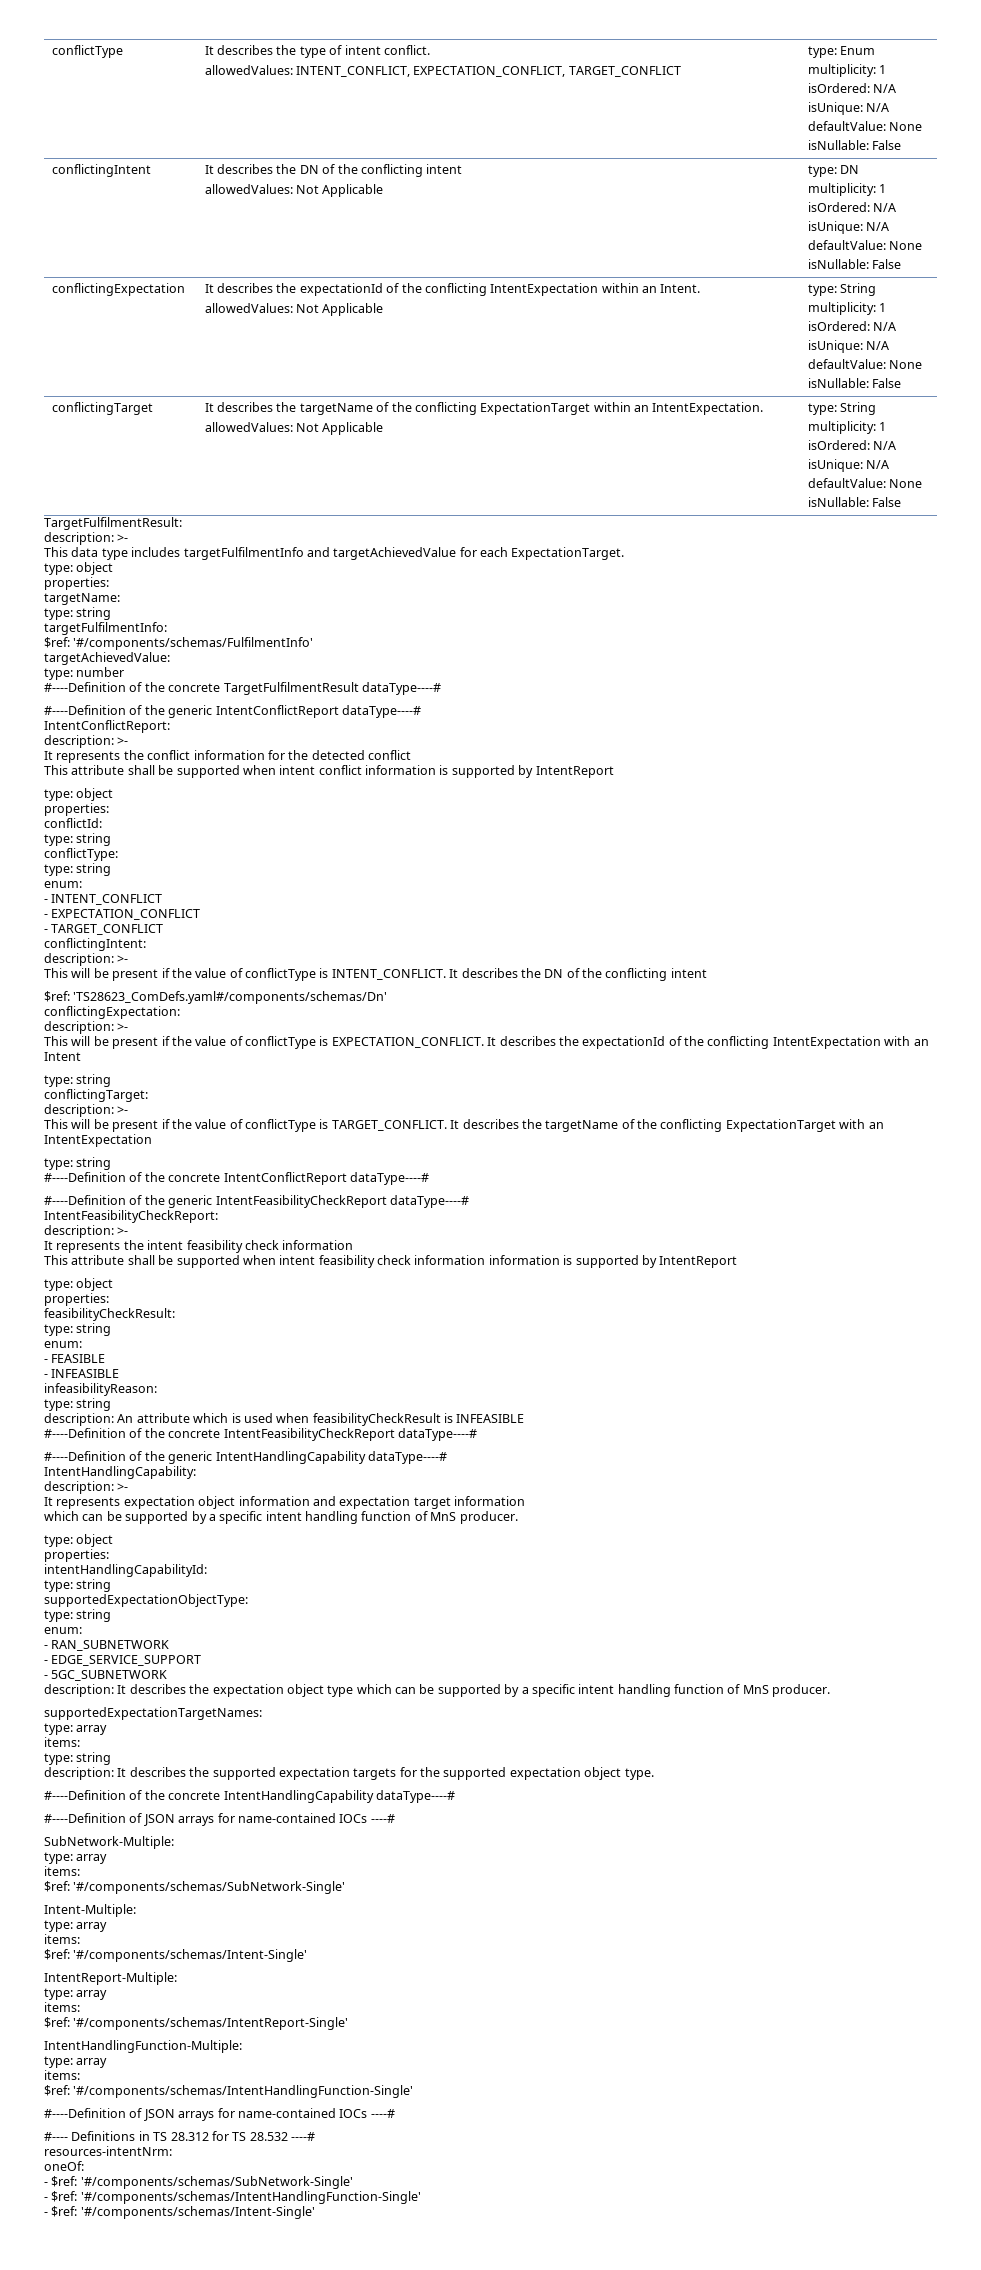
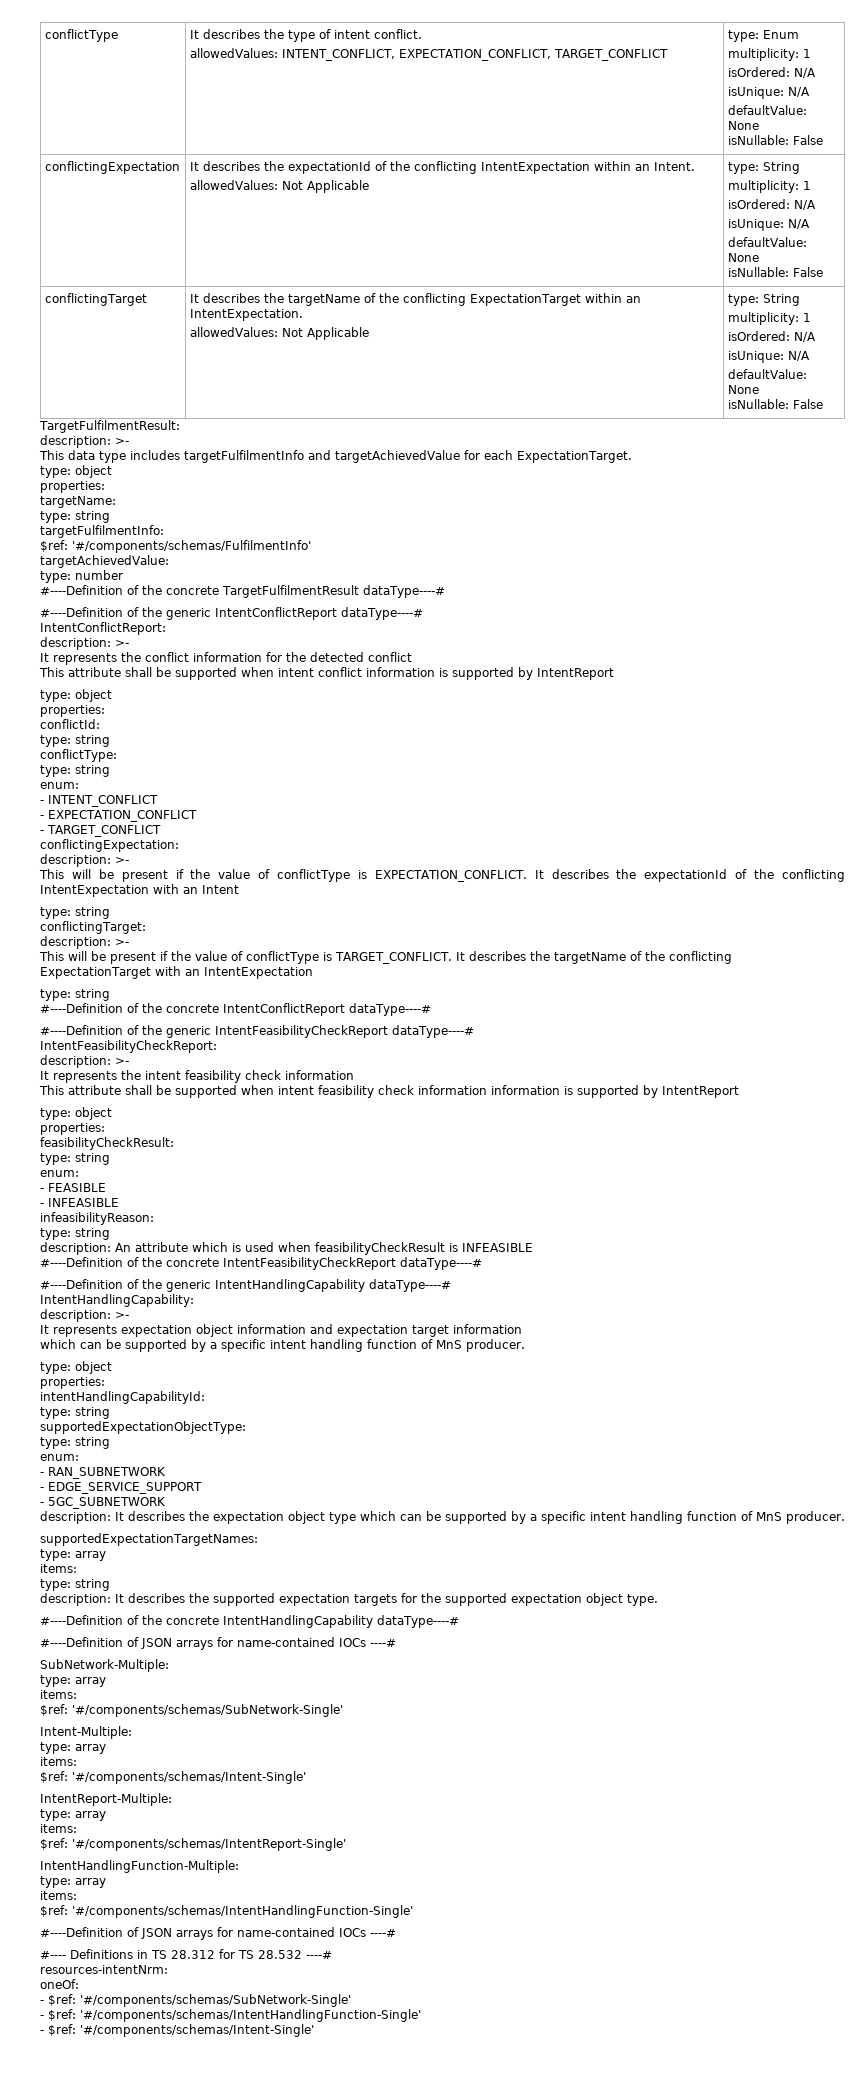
- conflictingIntent | It describes the DN of the conflicting intent
- allowedValues: Not Applicable | type: DN
- multiplicity: 1
- isOrdered: N/A
- isUnique: N/A
- defaultValue: None
- isNullable: False
- conflictingIntent:
- description: >-
- This will be present if the value of conflictType is INTENT_CONFLICT. It describes the DN of the conflicting intent
- $ref: 'TS28623_ComDefs.yaml#/components/schemas/Dn'

